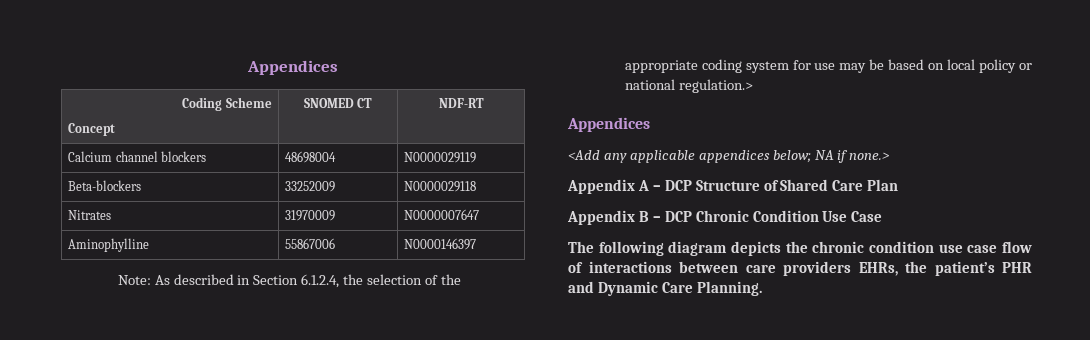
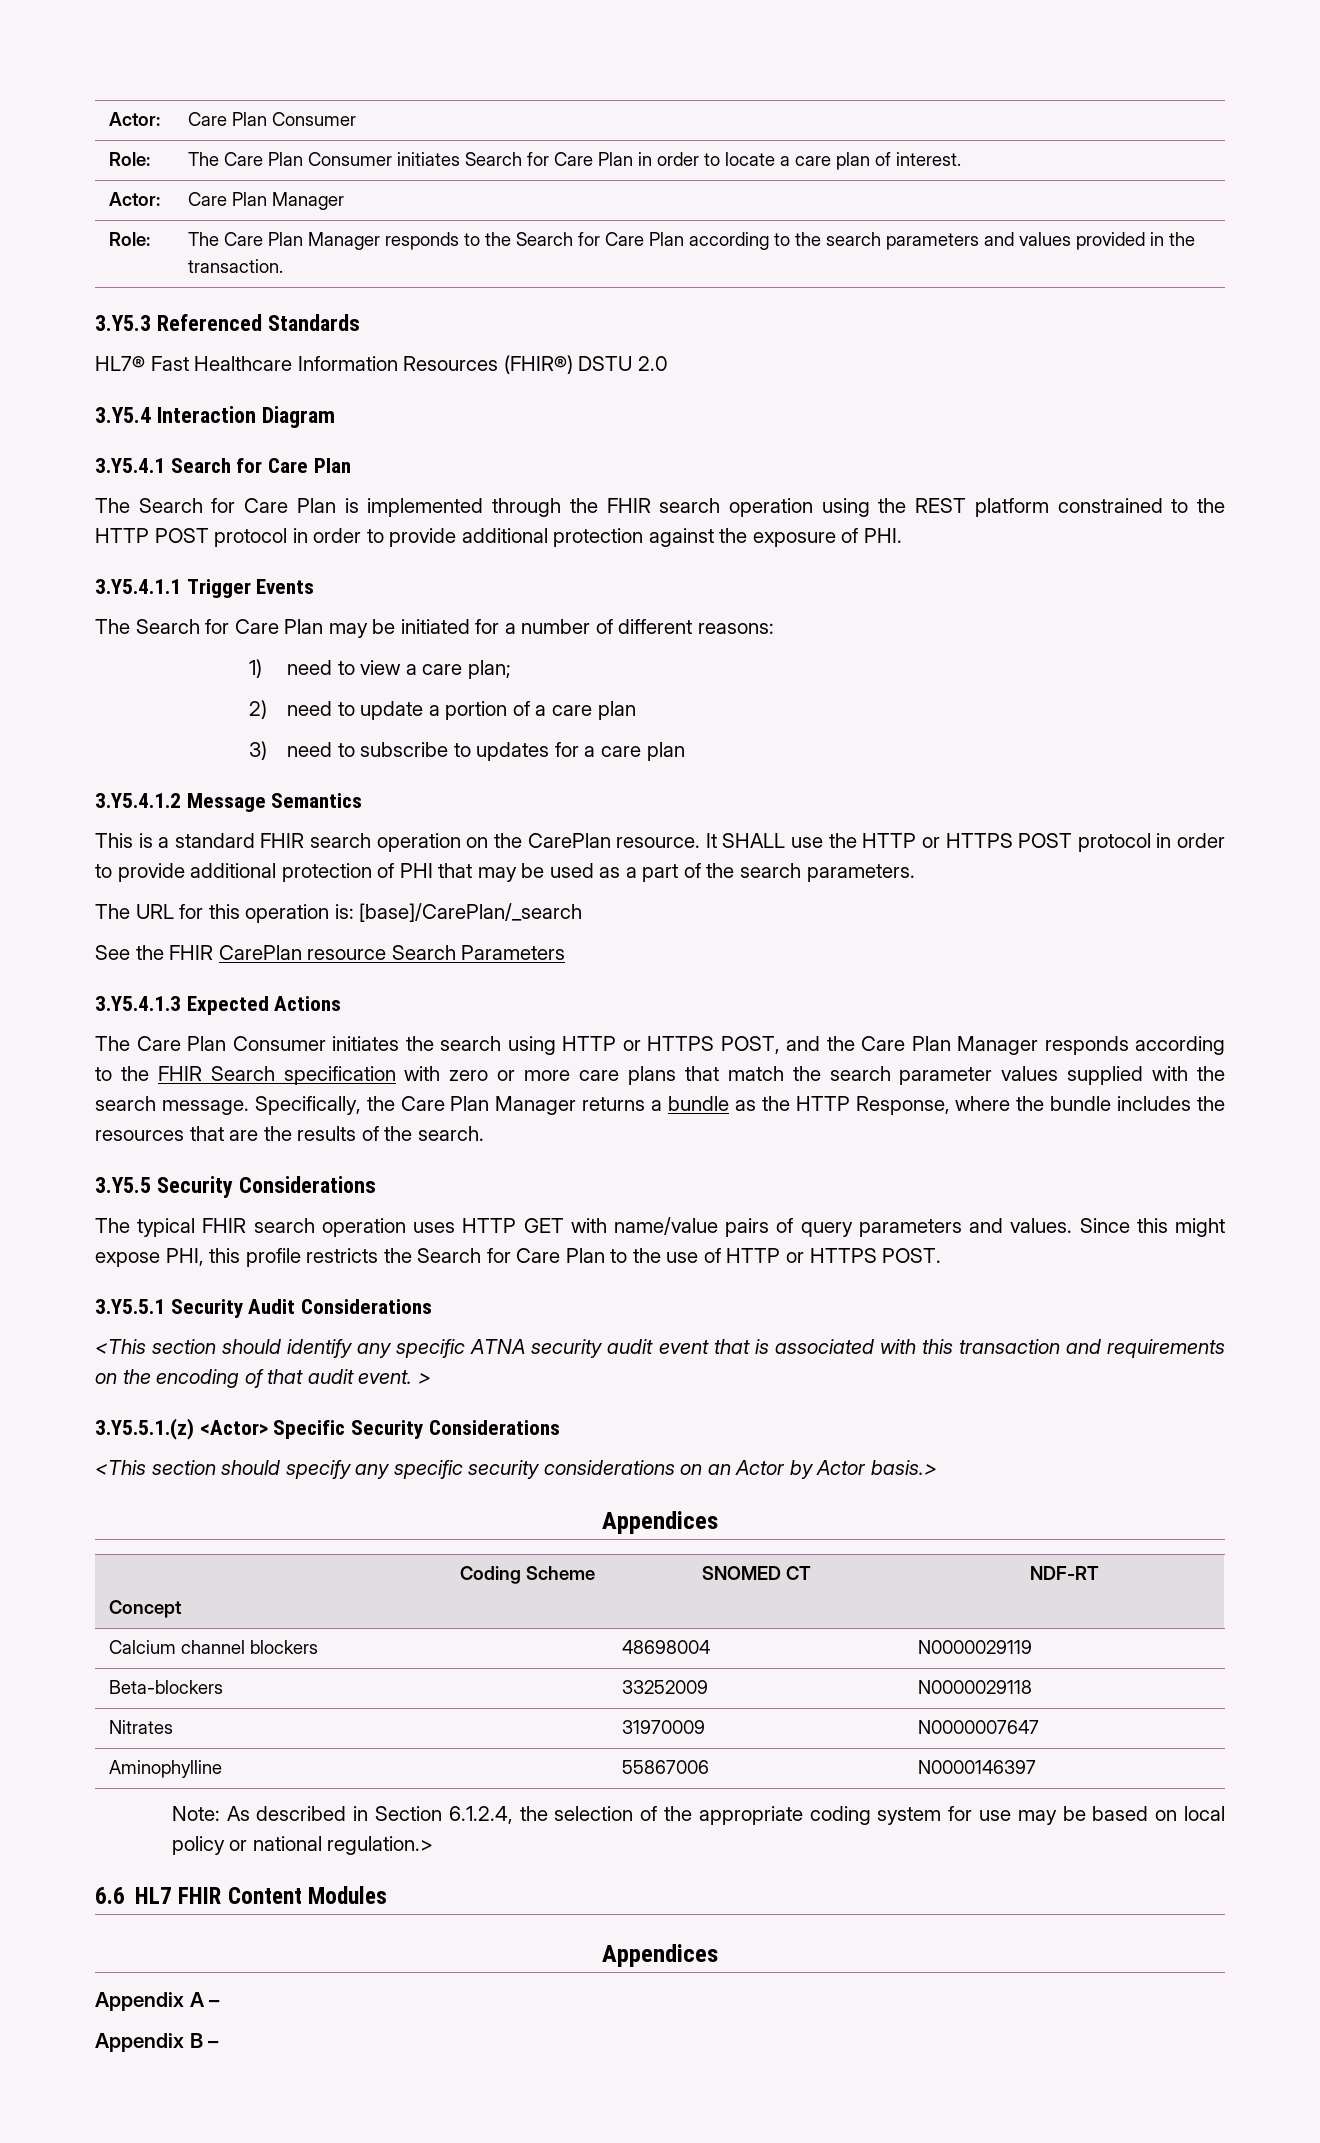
+ Actor: | Care Plan Consumer
+ Role: | The Care Plan Consumer initiates Search for Care Plan in order to locate a care plan of interest.
+ Actor: | Care Plan Manager
+ Role: | The Care Plan Manager responds to the Search for Care Plan according to the search parameters and values provided in the transaction.
+ 3.Y5.3 Referenced Standards
+ HL7® Fast Healthcare Information Resources (FHIR®) DSTU 2.0
+ 3.Y5.4 Interaction Diagram
+ 3.Y5.4.1 Search for Care Plan
+ The Search for Care Plan is implemented through the FHIR search operation using the REST platform constrained to the HTTP POST protocol in order to provide additional protection against the exposure of PHI.
+ 3.Y5.4.1.1 Trigger Events
+ The Search for Care Plan may be initiated for a number of different reasons:
+ 1) need to view a care plan;
+ 2) need to update a portion of a care plan
+ 3) need to subscribe to updates for a care plan
+ 3.Y5.4.1.2 Message Semantics
+ This is a standard FHIR search operation on the CarePlan resource. It SHALL use the HTTP or HTTPS POST protocol in order to provide additional protection of PHI that may be used as a part of the search parameters.
+ The URL for this operation is: [base]/CarePlan/_search
+ See the FHIR CarePlan resource Search Parameters
+ 3.Y5.4.1.3 Expected Actions
+ The Care Plan Consumer initiates the search using HTTP or HTTPS POST, and the Care Plan Manager responds according to the FHIR Search specification with zero or more care plans that match the search parameter values supplied with the search message. Specifically, the Care Plan Manager returns a bundle as the HTTP Response, where the bundle includes the resources that are the results of the search.
+ 3.Y5.5 Security Considerations
+ The typical FHIR search operation uses HTTP GET with name/value pairs of query parameters and values. Since this might expose PHI, this profile restricts the Search for Care Plan to the use of HTTP or HTTPS POST.
+ 3.Y5.5.1 Security Audit Considerations
+ <This section should identify any specific ATNA security audit event that is associated with this transaction and requirements on the encoding of that audit event. >
+ 3.Y5.5.1.(z) <Actor> Specific Security Considerations
+ <This section should specify any specific security considerations on an Actor by Actor basis.>
  Note: As described in Section 6.1.2.4, the selection of the appropriate coding system for use may be based on local policy or national regulation.>
+ 6.6 HL7 FHIR Content Modules
  Appendices
- <Add any applicable appendices below; NA if none.>
- Appendix A – DCP Structure of Shared Care Plan
- Appendix B – DCP Chronic Condition Use Case
- The following diagram depicts the chronic condition use case flow of interactions between care providers EHRs, the patient’s PHR and Dynamic Care Planning.
+ Appendix A –
+ Appendix B –

